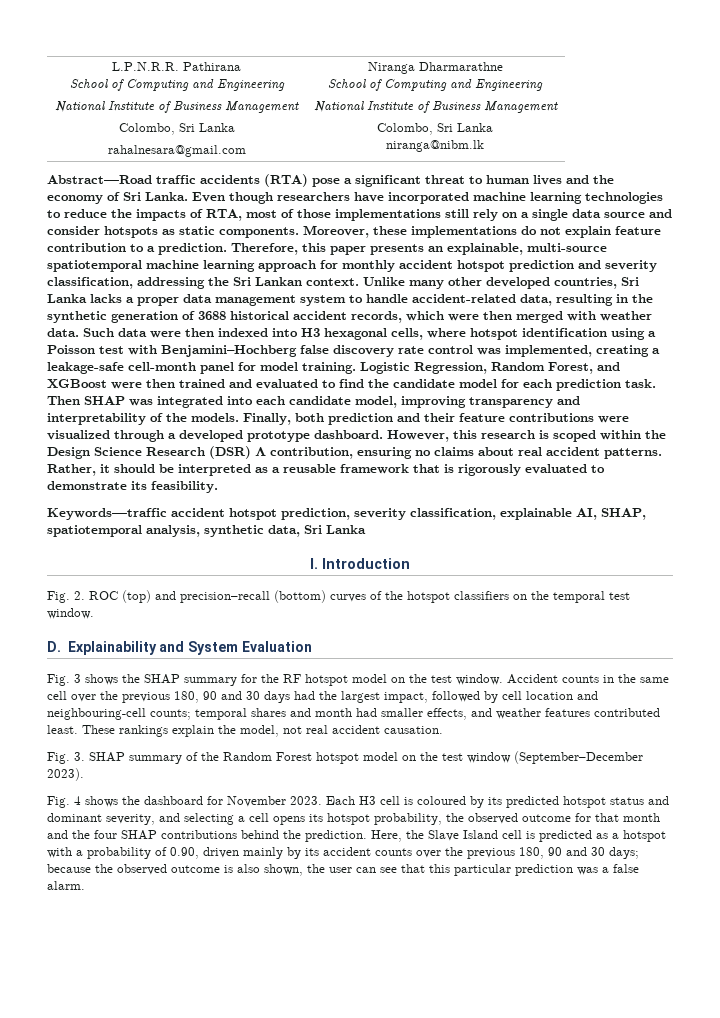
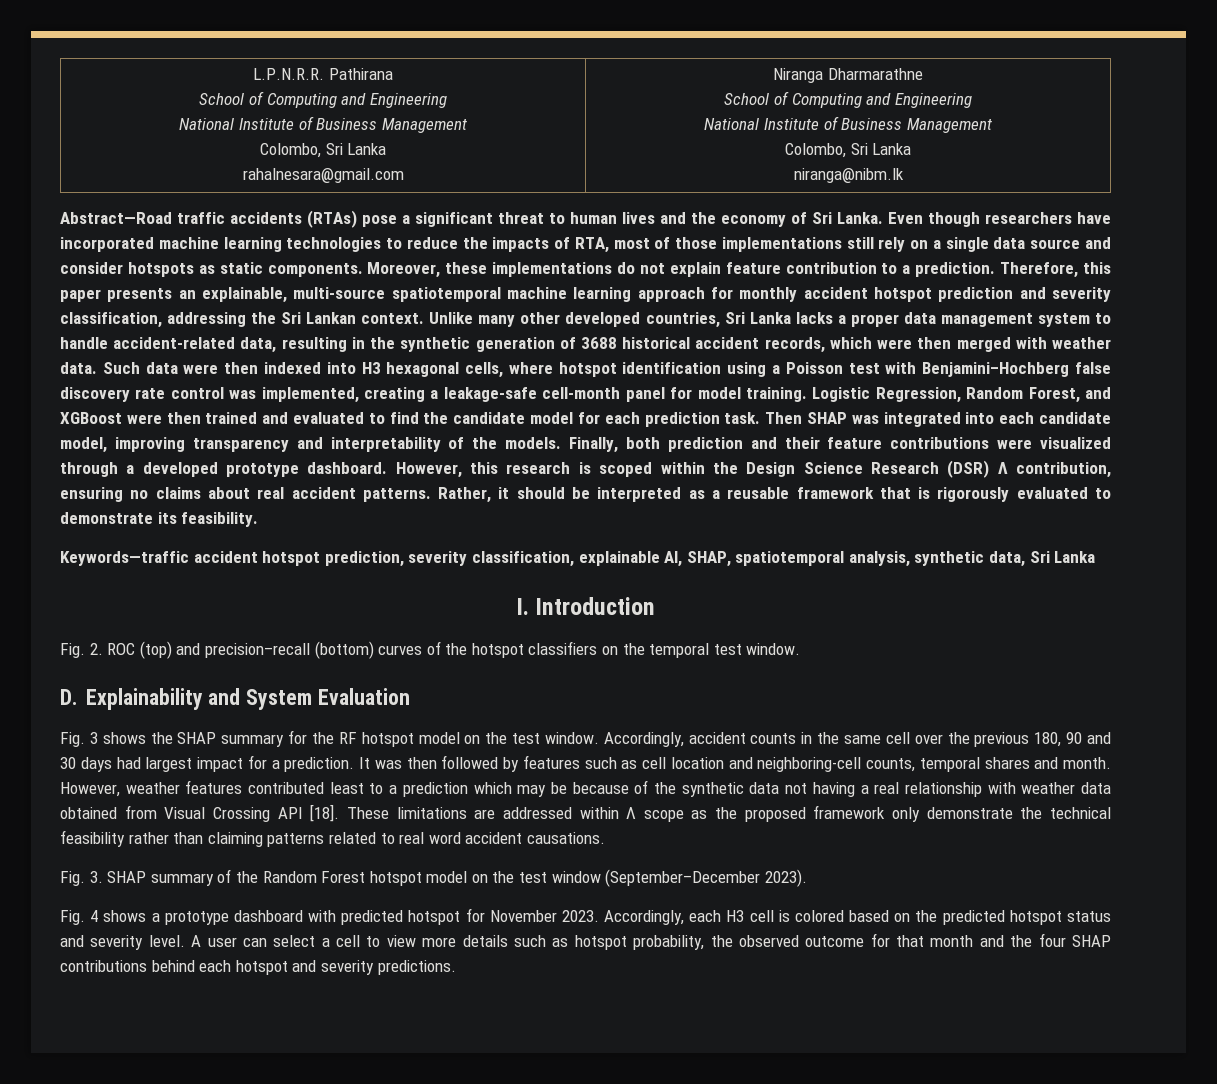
- Abstract—Road traffic accidents (RTA) pose a significant threat to human lives and the economy of Sri Lanka.
+ Abstract—Road traffic accidents (RTAs) pose a significant threat to human lives and the economy of Sri Lanka.
- Accident counts in the same cell over the previous 180, 90 and 30 days had the largest impact, followed by cell location and neighbouring-cell counts; temporal shares and month had smaller effects, and weather features contributed least. These rankings explain the model, not real accident causation.
+ Accordingly, accident counts in the same cell over the previous 180, 90 and 30 days had largest impact for a prediction. It was then followed by features such as cell location and neighboring-cell counts, temporal shares and month. However, weather features contributed least to a prediction which may be because of the synthetic data not having a real relationship with weather data obtained from Visual Crossing API [18]. These limitations are addressed within Λ scope as the proposed framework only demonstrate the technical feasibility rather than claiming patterns related to real word accident causations.
- Fig. 4 shows the dashboard for November 2023.
+ Fig. 4 shows a prototype dashboard with predicted hotspot for November 2023.
- Each H3 cell is coloured by its predicted hotspot status and dominant severity, and selecting a cell opens its hotspot probability, the observed outcome for that month and the four SHAP contributions behind the prediction. Here, the Slave Island cell is predicted as a hotspot with a probability of 0.90, driven mainly by its accident counts over the previous 180, 90 and 30 days; because the observed outcome is also shown, the user can see that this particular prediction was a false alarm.
+ Accordingly, each H3 cell is colored based on the predicted hotspot status and severity level. A user can select a cell to view more details such as hotspot probability, the observed outcome for that month and the four SHAP contributions behind each hotspot and severity predictions.

